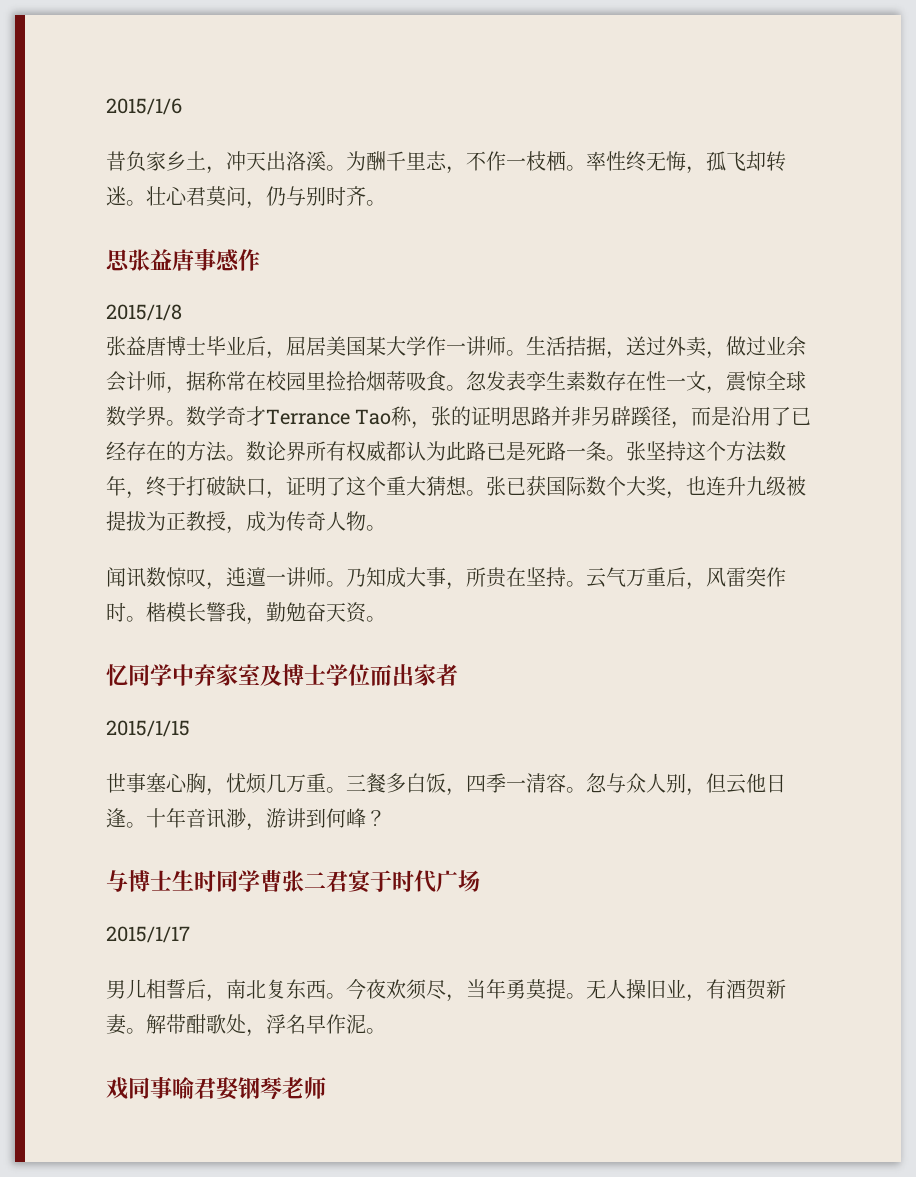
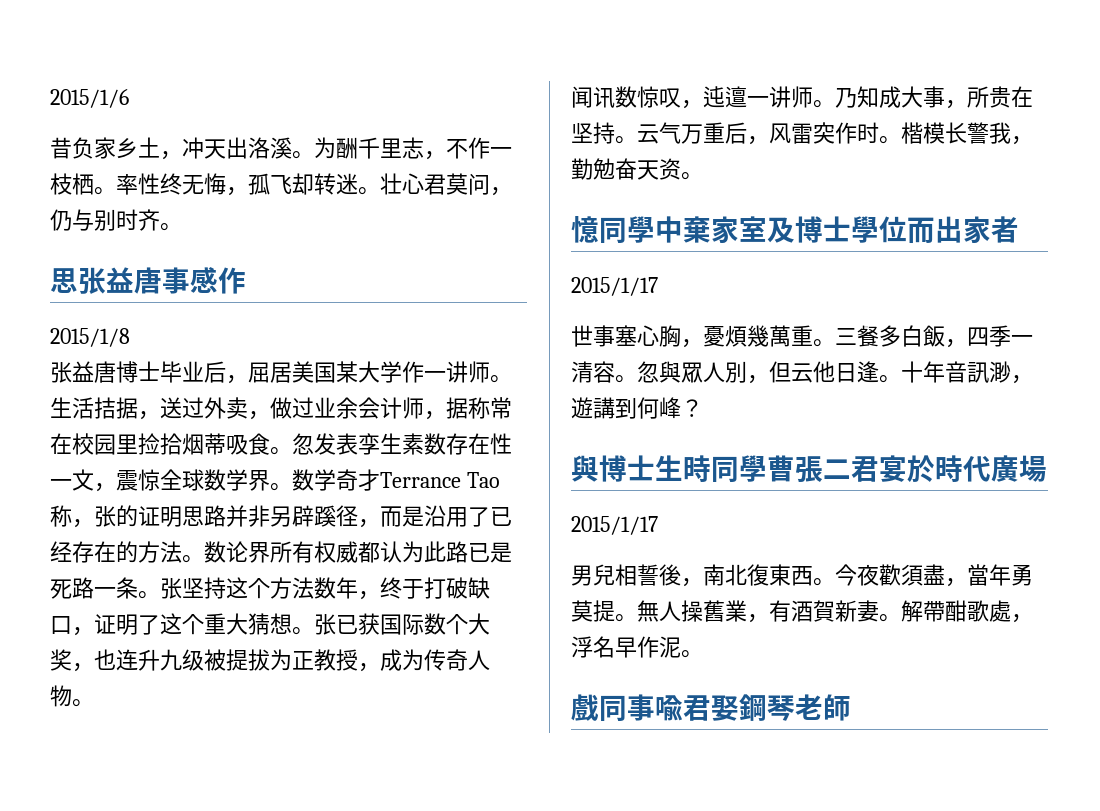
- 忆同学中弃家室及博士学位而出家者
- 2015/1/15
+ 憶同學中棄家室及博士學位而出家者
+ 2015/1/17
- 世事塞心胸，忧烦几万重。
+ 世事塞心胸，憂煩幾萬重。
- 三餐多白饭，四季一清容。
+ 三餐多白飯，四季一清容。
- 忽与众人别，但云他日逢。
+ 忽與眾人別，但云他日逢。
- 十年音讯渺，游讲到何峰？
+ 十年音訊渺，遊講到何峰？
- 与博士生时同学曹张二君宴于时代广场
+ 與博士生時同學曹張二君宴於時代廣場
  2015/1/17
- 男儿相誓后，南北复东西。今夜欢须尽，当年勇莫提。无人操旧业，有酒贺新妻。解带酣歌处，浮名早作泥。
+ 男兒相誓後，南北復東西。今夜歡須盡，當年勇莫提。無人操舊業，有酒賀新妻。解帶酣歌處，浮名早作泥。
- 戏同事喻君娶钢琴老师
+ 戲同事喩君娶鋼琴老師

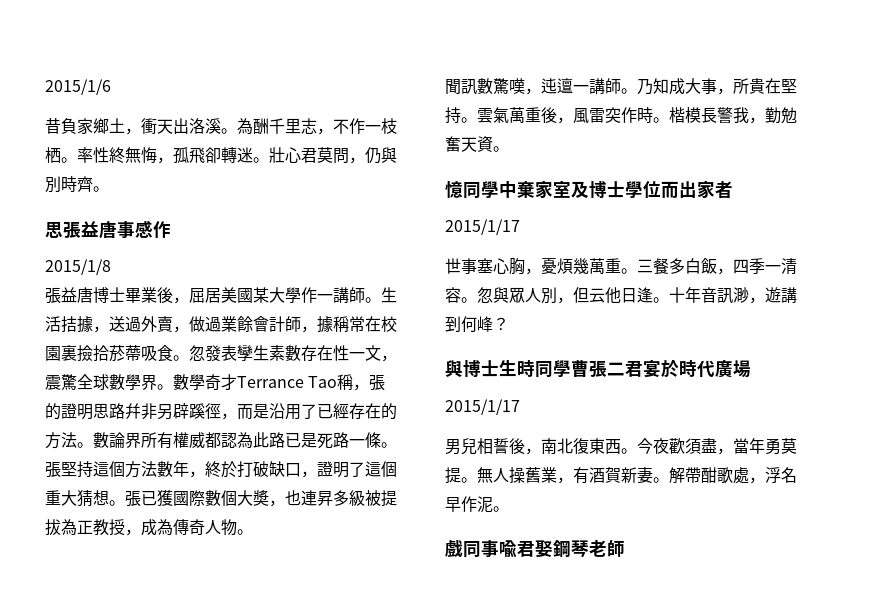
- 昔负家乡土，冲天出洛溪。
+ 昔負家鄉土，衝天出洛溪。
- 为酬千里志，不作一枝栖。
+ 為酬千里志，不作一枝栖。
- 率性终无悔，孤飞却转迷。壮心君莫问，仍与别时齐。
+ 率性終無悔，孤飛卻轉迷。壯心君莫問，仍與別時齊。
- 思张益唐事感作
+ 思張益唐事感作
- 张益唐博士毕业后，屈居美国某大学作一讲师。生活拮据，送过外卖，做过业余会计师，据称常在校园里捡拾烟蒂吸食。忽发表孪生素数存在性一文，震惊全球数学界。数学奇才Terrance Tao称，张的证明思路并非另辟蹊径，而是沿用了已经存在的方法。
+ 張益唐博士畢業後，屈居美國某大學作一講師。生活拮據，送過外賣，做過業餘會計師，據稱常在校園裏撿拾菸蔕吸食。忽發表孿生素數存在性一文，震驚全球數學界。數學奇才Terrance Tao稱，張的證明思路幷非另辟蹊徑，而是沿用了已經存在的方法。
- 数论界所有权威都认为此路已是死路一条。张坚持这个方法数年，终于打破缺口，证明了这个重大猜想。张已获国际数个大奖，也连升九级被提拔为正教授，成为传奇人物。
+ 數論界所有權威都認為此路已是死路一條。張堅持這個方法數年，終於打破缺口，證明了這個重大猜想。張已獲國際數個大奬，也連昇多級被提拔為正教授，成為傳奇人物。
- 闻讯数惊叹，迍邅一讲师。
+ 聞訊數驚嘆，迍邅一講師。
- 乃知成大事，所贵在坚持。云气万重后，风雷突作时。楷模长警我，勤勉奋天资。
+ 乃知成大事，所貴在堅持。雲氣萬重後，風雷突作時。楷模長警我，勤勉奮天資。

